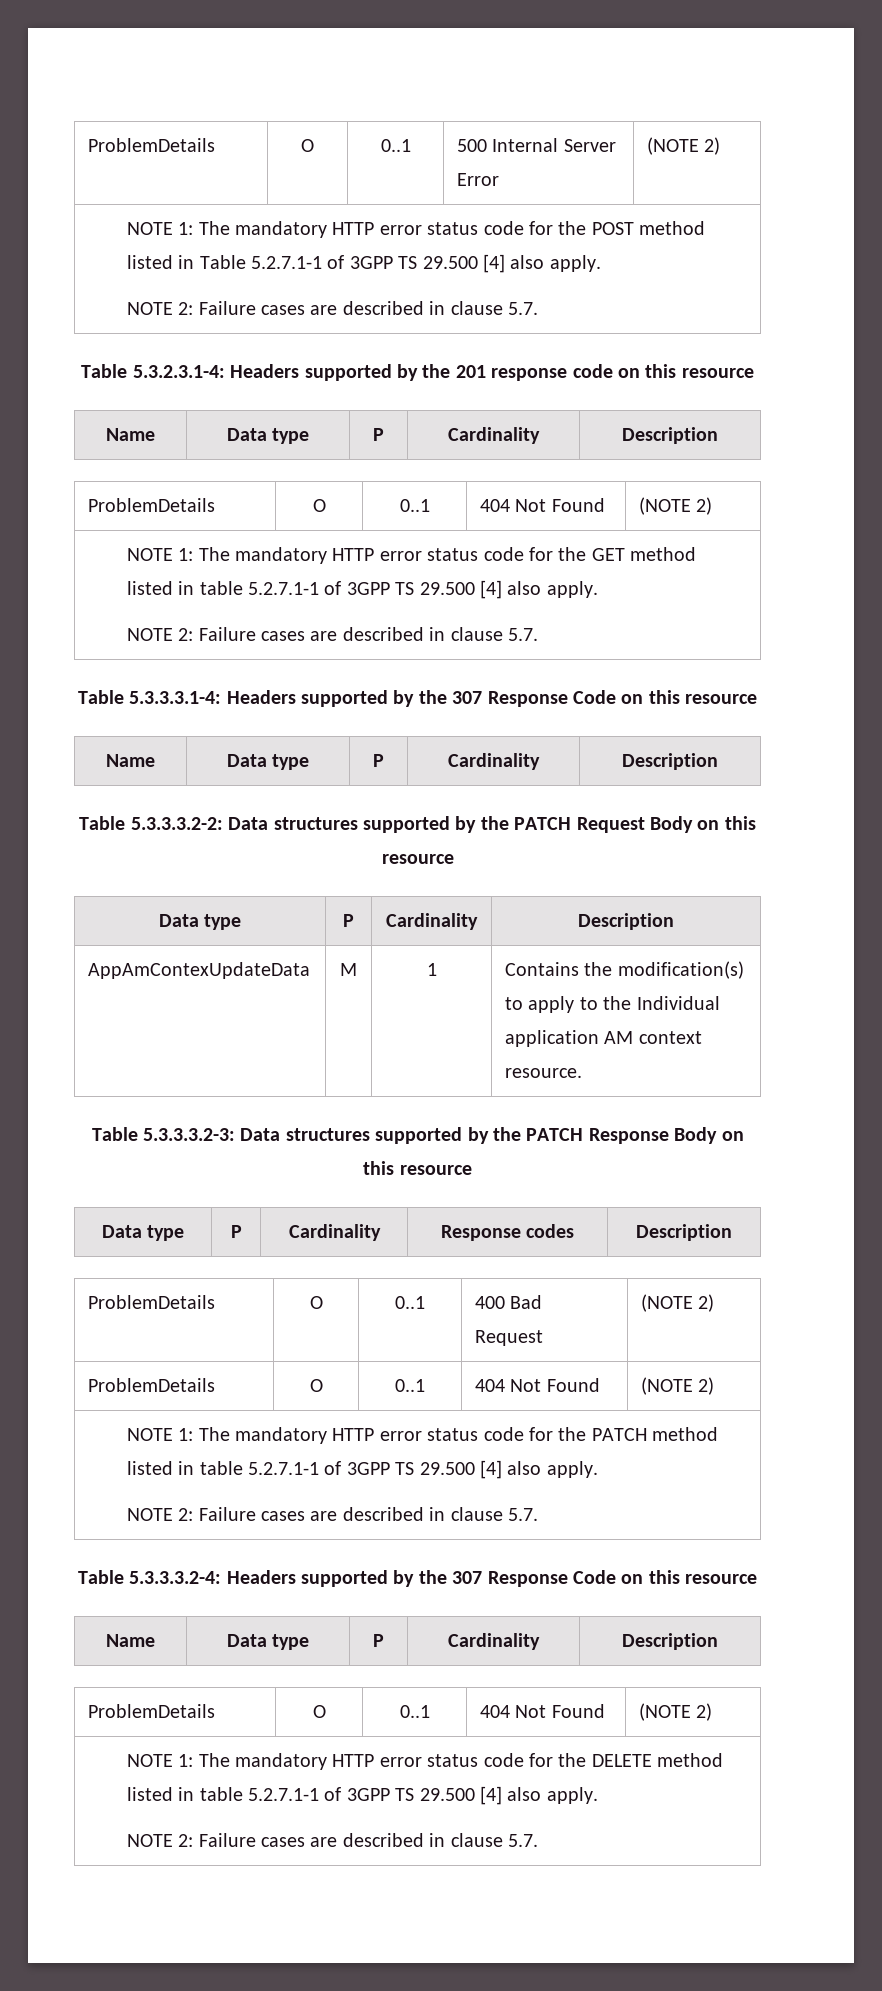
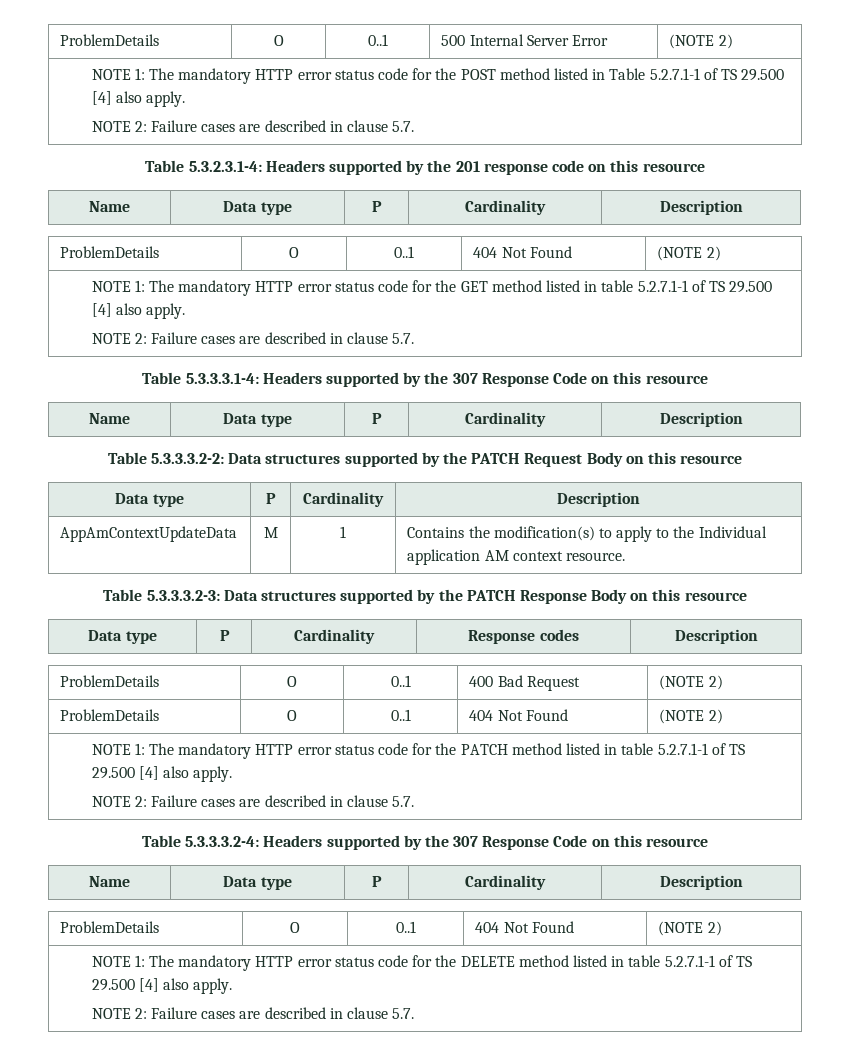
- NOTE 1: The mandatory HTTP error status code for the POST method listed in Table 5.2.7.1-1 of 3GPP TS 29.500 [4] also apply.
+ NOTE 1: The mandatory HTTP error status code for the POST method listed in Table 5.2.7.1-1 of TS 29.500 [4] also apply.
- NOTE 1: The mandatory HTTP error status code for the GET method listed in table 5.2.7.1-1 of 3GPP TS 29.500 [4] also apply.
+ NOTE 1: The mandatory HTTP error status code for the GET method listed in table 5.2.7.1-1 of TS 29.500 [4] also apply.
- AppAmContexUpdateData | M | 1 | Contains the modification(s) to apply to the Individual application AM context resource.
+ AppAmContextUpdateData | M | 1 | Contains the modification(s) to apply to the Individual application AM context resource.
- NOTE 1: The mandatory HTTP error status code for the PATCH method listed in table 5.2.7.1-1 of 3GPP TS 29.500 [4] also apply.
+ NOTE 1: The mandatory HTTP error status code for the PATCH method listed in table 5.2.7.1-1 of TS 29.500 [4] also apply.
- NOTE 1: The mandatory HTTP error status code for the DELETE method listed in table 5.2.7.1-1 of 3GPP TS 29.500 [4] also apply.
+ NOTE 1: The mandatory HTTP error status code for the DELETE method listed in table 5.2.7.1-1 of TS 29.500 [4] also apply.

